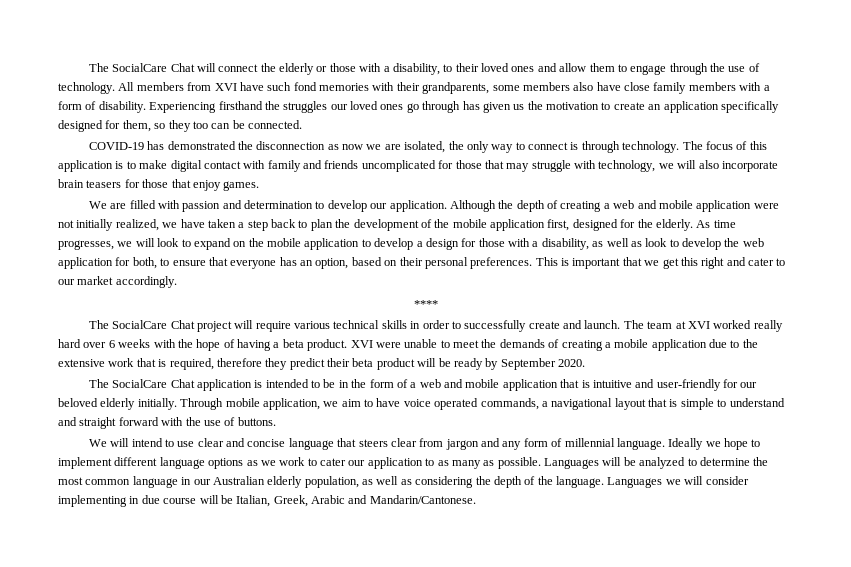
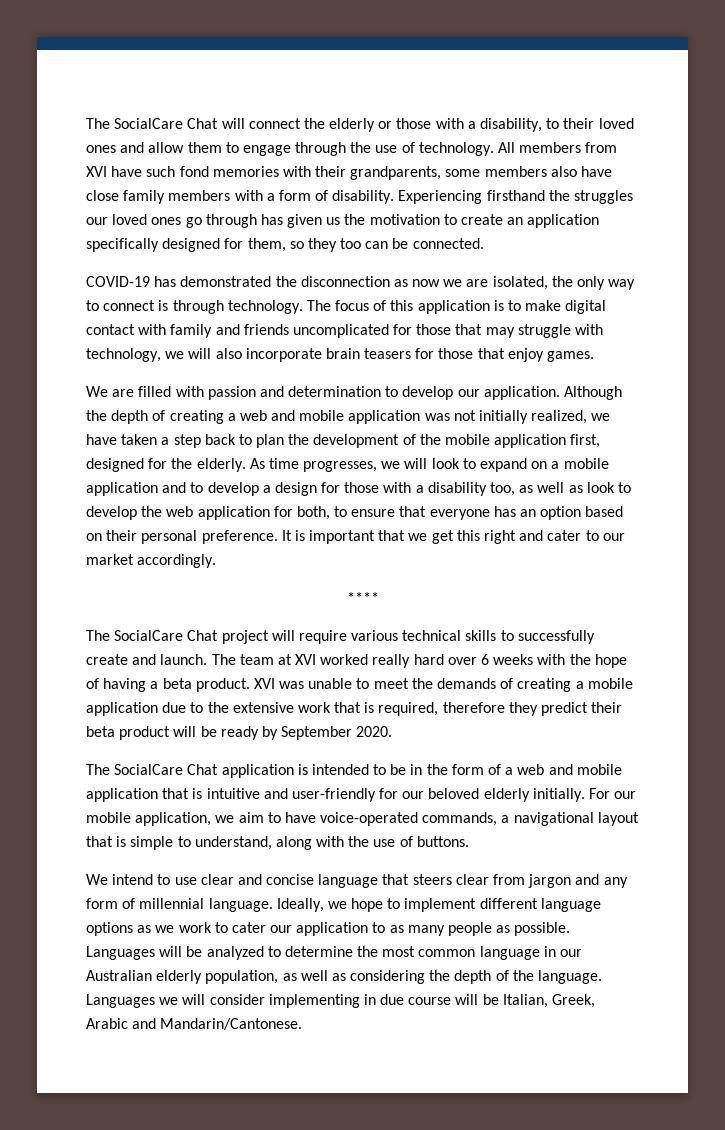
- Although the depth of creating a web and mobile application were not initially realized, we have taken a step back to plan the development of the mobile application first, designed for the elderly.
+ Although the depth of creating a web and mobile application was not initially realized, we have taken a step back to plan the development of the mobile application first, designed for the elderly.
- As time progresses, we will look to expand on the mobile application to develop a design for those with a disability, as well as look to develop the web application for both, to ensure that everyone has an option, based on their personal preferences. This is important that we get this right and cater to our market accordingly.
+ As time progresses, we will look to expand on a mobile application and to develop a design for those with a disability too, as well as look to develop the web application for both, to ensure that everyone has an option based on their personal preference. It is important that we get this right and cater to our market accordingly.
- The SocialCare Chat project will require various technical skills in order to successfully create and launch.
+ The SocialCare Chat project will require various technical skills to successfully create and launch.
- XVI were unable to meet the demands of creating a mobile application due to the extensive work that is required, therefore they predict their beta product will be ready by September 2020.
+ XVI was unable to meet the demands of creating a mobile application due to the extensive work that is required, therefore they predict their beta product will be ready by September 2020.
- Through mobile application, we aim to have voice operated commands, a navigational layout that is simple to understand and straight forward with the use of buttons.
+ For our mobile application, we aim to have voice-operated commands, a navigational layout that is simple to understand, along with the use of buttons.
- We will intend to use clear and concise language that steers clear from jargon and any form of millennial language.
+ We intend to use clear and concise language that steers clear from jargon and any form of millennial language.
- Ideally we hope to implement different language options as we work to cater our application to as many as possible.
+ Ideally, we hope to implement different language options as we work to cater our application to as many people as possible.

